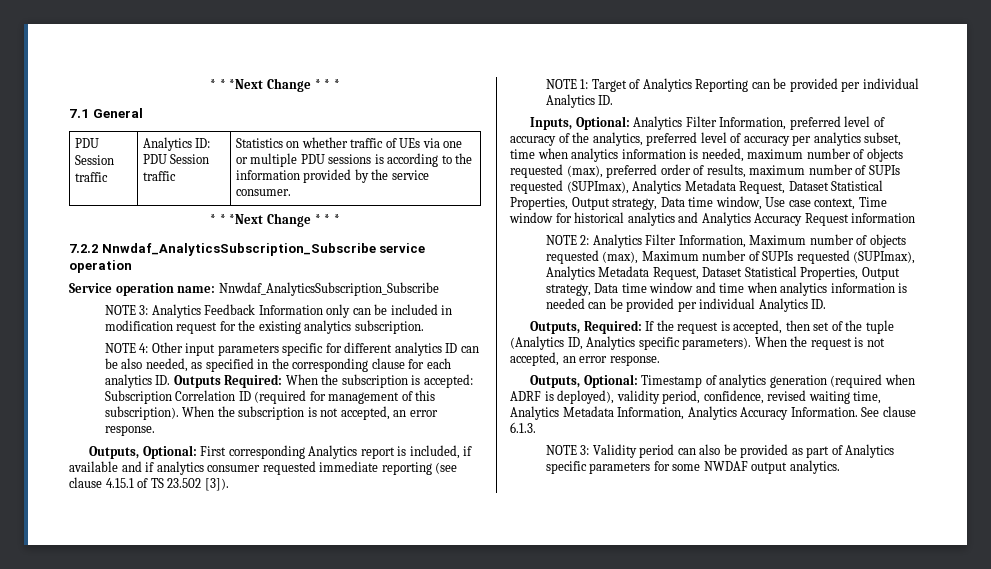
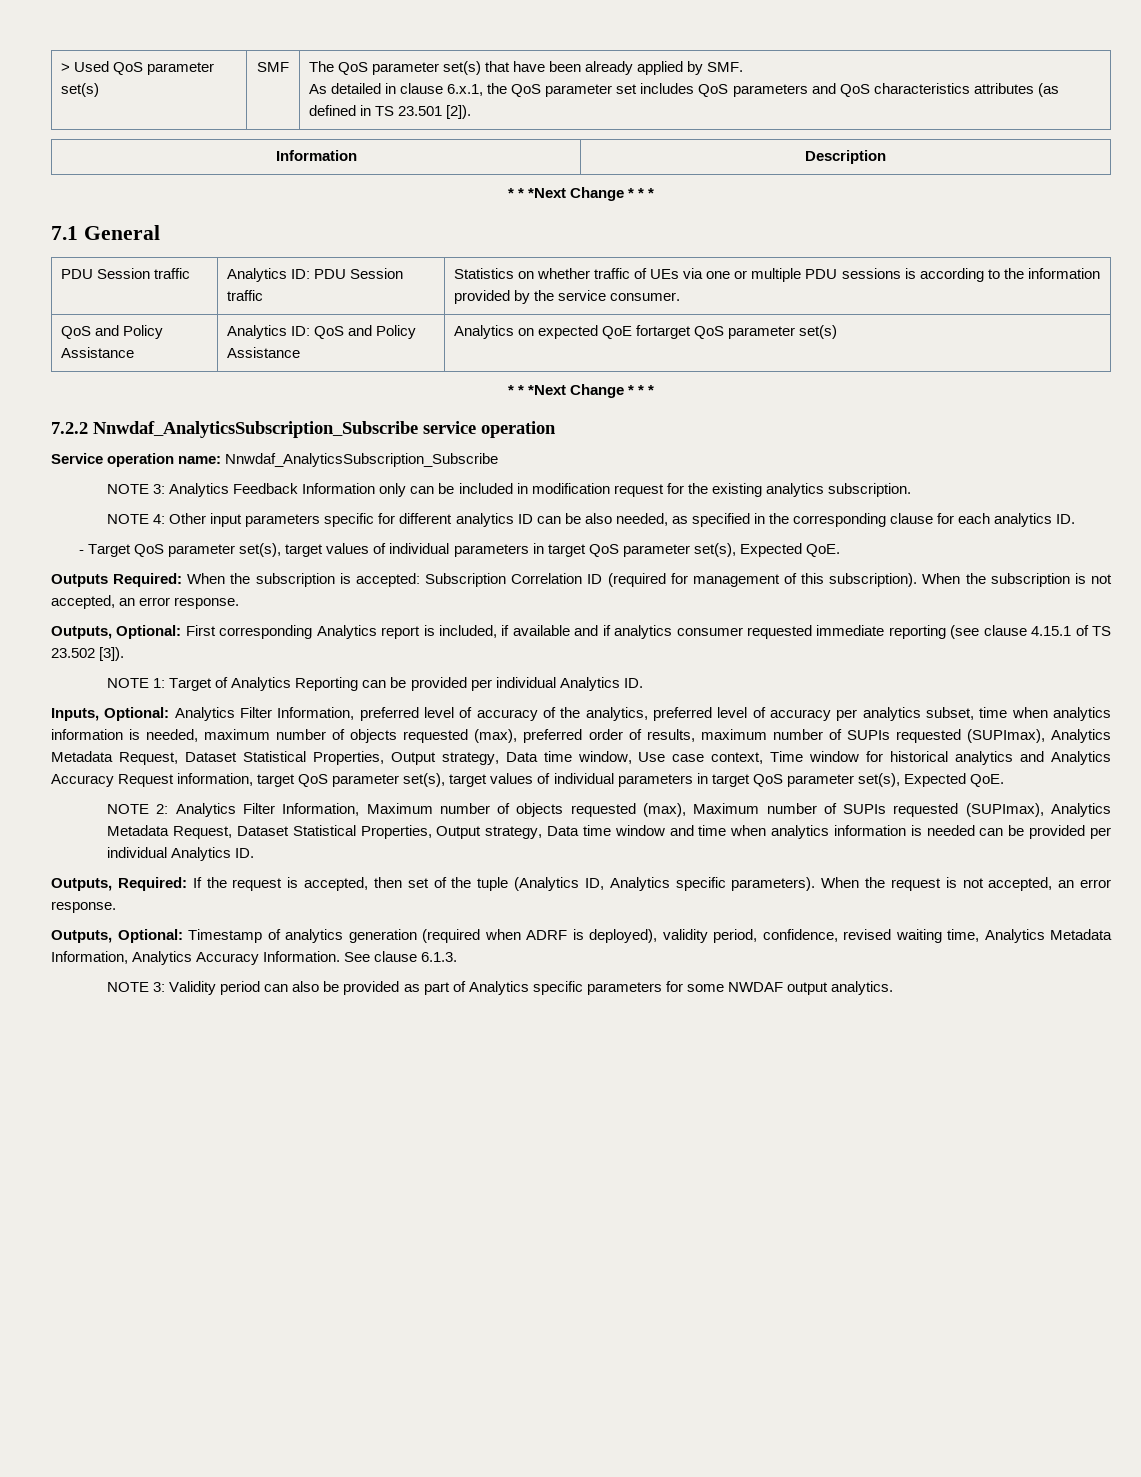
+ > Used QoS parameter set(s) | SMF | The QoS parameter set(s) that have been already applied by SMF.
+ As detailed in clause 6.x.1, the QoS parameter set includes QoS parameters and QoS characteristics attributes (as defined in TS 23.501 [2]).
+ Information | Description
+ QoS and Policy Assistance | Analytics ID: QoS and Policy Assistance | Analytics on expected QoE fortarget QoS parameter set(s)
- NOTE 4: Other input parameters specific for different analytics ID can be also needed, as specified in the corresponding clause for each analytics ID. Outputs Required: When the subscription is accepted: Subscription Correlation ID (required for management of this subscription).
+ NOTE 4: Other input parameters specific for different analytics ID can be also needed, as specified in the corresponding clause for each analytics ID.
+ - Target QoS parameter set(s), target values of individual parameters in target QoS parameter set(s), Expected QoE.
+ Outputs Required: When the subscription is accepted: Subscription Correlation ID (required for management of this subscription).
- Analytics Filter Information, preferred level of accuracy of the analytics, preferred level of accuracy per analytics subset, time when analytics information is needed, maximum number of objects requested (max), preferred order of results, maximum number of SUPIs requested (SUPImax), Analytics Metadata Request, Dataset Statistical Properties, Output strategy, Data time window, Use case context, Time window for historical analytics and Analytics Accuracy Request information
+ Analytics Filter Information, preferred level of accuracy of the analytics, preferred level of accuracy per analytics subset, time when analytics information is needed, maximum number of objects requested (max), preferred order of results, maximum number of SUPIs requested (SUPImax), Analytics Metadata Request, Dataset Statistical Properties, Output strategy, Data time window, Use case context, Time window for historical analytics and Analytics Accuracy Request information, target QoS parameter set(s), target values of individual parameters in target QoS parameter set(s), Expected QoE.

